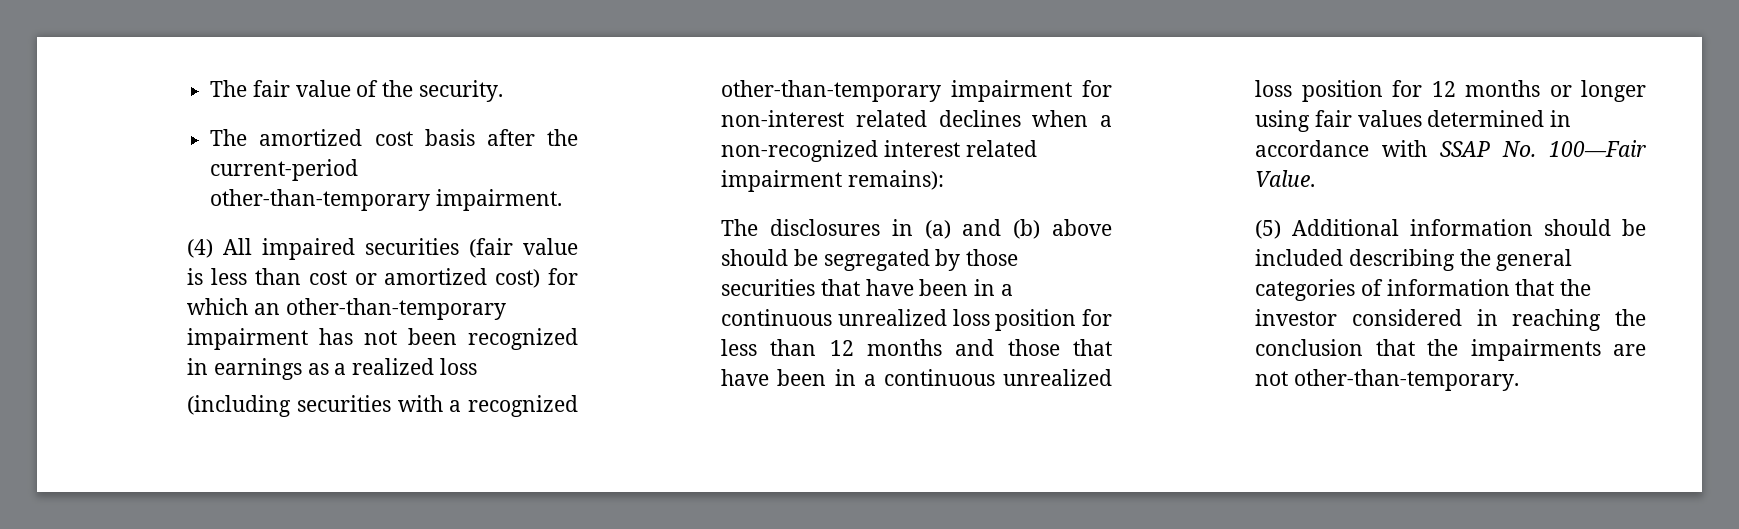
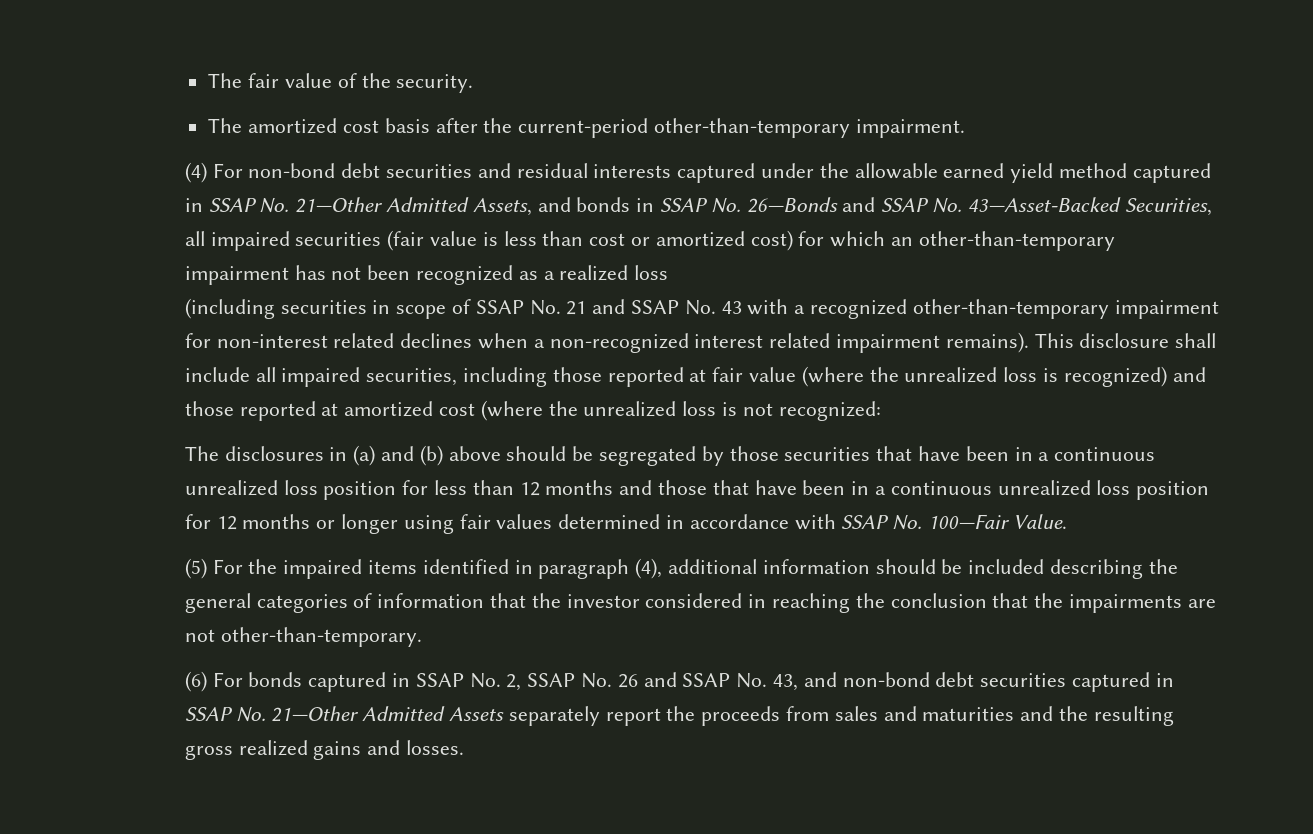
- (4) All impaired securities (fair value is less than cost or amortized cost) for which an other-than-temporary impairment has not been recognized in earnings as a realized loss
+ (4) For non-bond debt securities and residual interests captured under the allowable earned yield method captured in SSAP No. 21—Other Admitted Assets, and bonds in SSAP No. 26—Bonds and SSAP No. 43—Asset-Backed Securities, all impaired securities (fair value is less than cost or amortized cost) for which an other-than-temporary impairment has not been recognized as a realized loss
- (including securities with a recognized other-than-temporary impairment for non-interest related declines when a non-recognized interest related impairment remains):
+ (including securities in scope of SSAP No. 21 and SSAP No. 43 with a recognized other-than-temporary impairment for non-interest related declines when a non-recognized interest related impairment remains). This disclosure shall include all impaired securities, including those reported at fair value (where the unrealized loss is recognized) and those reported at amortized cost (where the unrealized loss is not recognized:
- (5) Additional information should be included describing the general categories of information that the investor considered in reaching the conclusion that the impairments are not other-than-temporary.
+ (5) For the impaired items identified in paragraph (4), additional information should be included describing the general categories of information that the investor considered in reaching the conclusion that the impairments are not other-than-temporary.
+ (6) For bonds captured in SSAP No. 2, SSAP No. 26 and SSAP No. 43, and non-bond debt securities captured in SSAP No. 21—Other Admitted Assets separately report the proceeds from sales and maturities and the resulting gross realized gains and losses.

